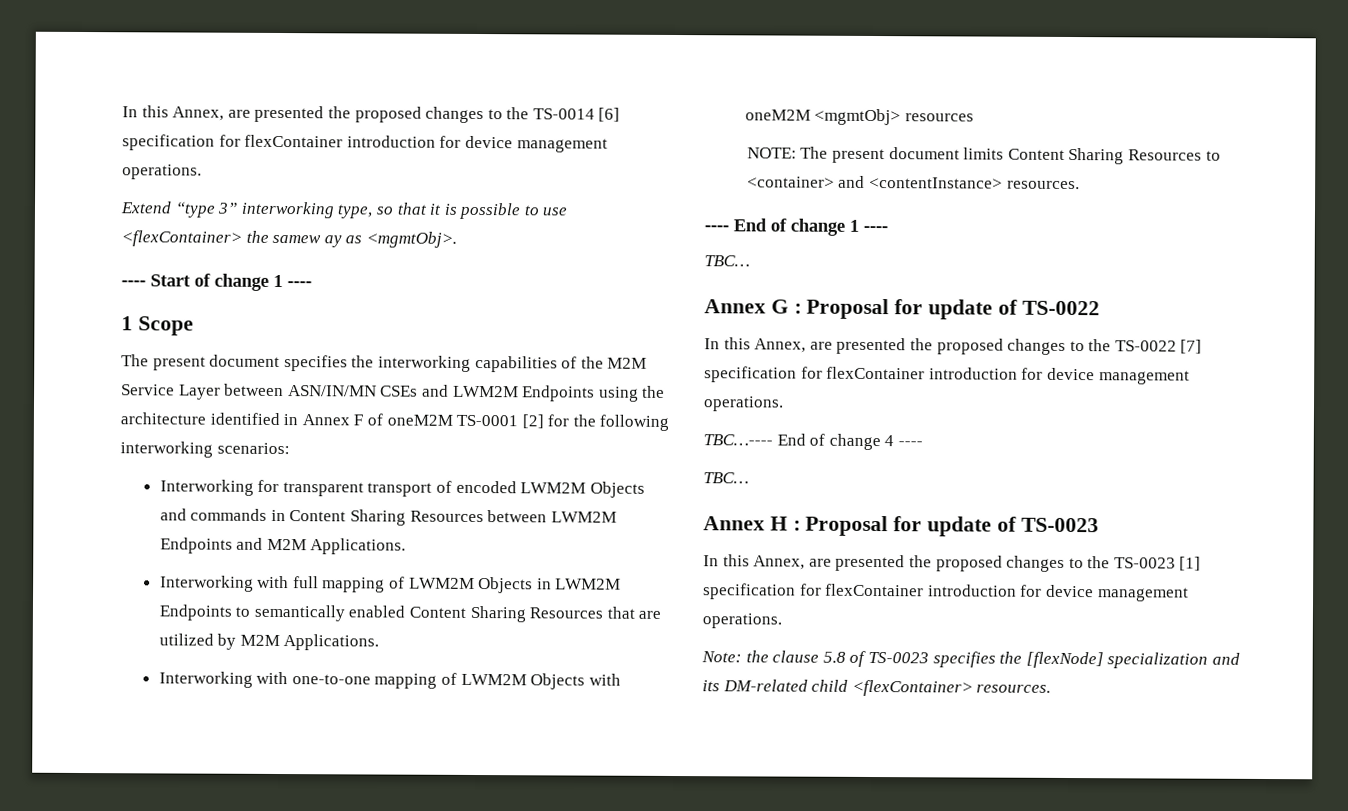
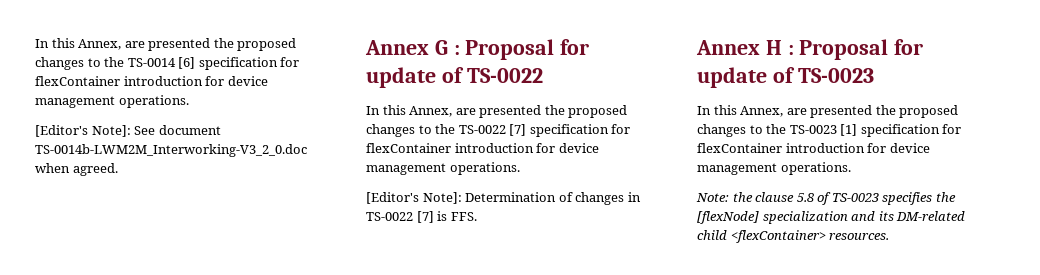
- Extend “type 3” interworking type, so that it is possible to use <flexContainer> the samew ay as <mgmtObj>.
- ---- Start of change 1 ----
- 1 Scope
- The present document specifies the interworking capabilities of the M2M Service Layer between ASN/IN/MN CSEs and LWM2M Endpoints using the architecture identified in Annex F of oneM2M TS-0001 [2] for the following interworking scenarios:
- Interworking for transparent transport of encoded LWM2M Objects and commands in Content Sharing Resources between LWM2M Endpoints and M2M Applications.
- Interworking with full mapping of LWM2M Objects in LWM2M Endpoints to semantically enabled Content Sharing Resources that are utilized by M2M Applications.
- Interworking with one-to-one mapping of LWM2M Objects with oneM2M <mgmtObj> resources
- NOTE: The present document limits Content Sharing Resources to <container> and <contentInstance> resources.
- ---- End of change 1 ----
- TBC…
+ [Editor's Note]: See document TS-0014b-LWM2M_Interworking-V3_2_0.doc when agreed.
- TBC…---- End of change 4 ----
- TBC…
+ [Editor's Note]: Determination of changes in TS-0022 [7] is FFS.

